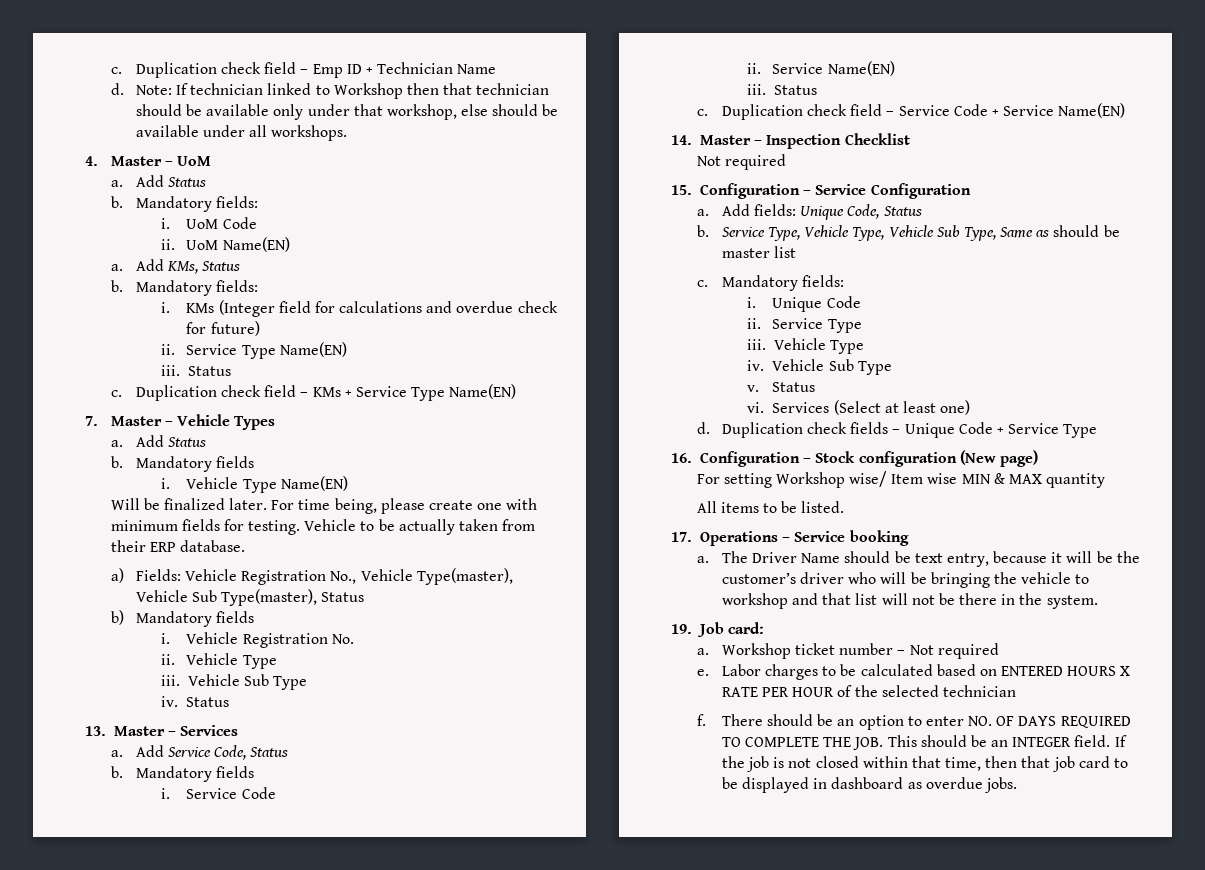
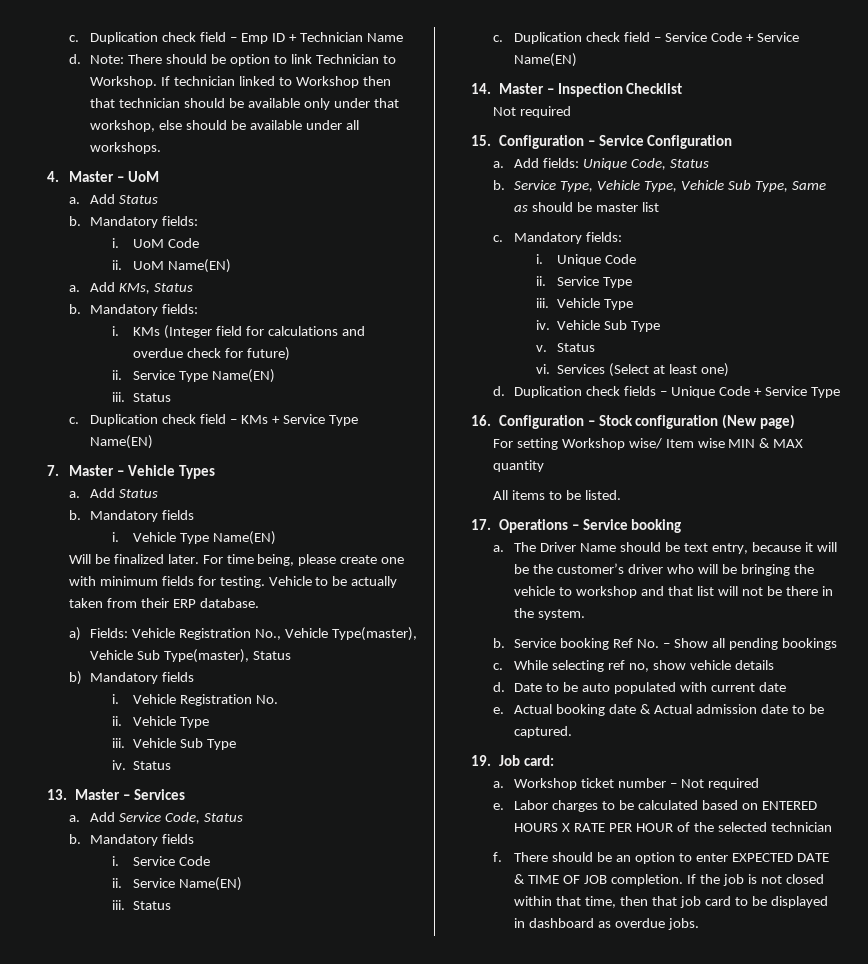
- Note: If technician linked to Workshop then that technician should be available only under that workshop, else should be available under all workshops.
+ Note: There should be option to link Technician to Workshop. If technician linked to Workshop then that technician should be available only under that workshop, else should be available under all workshops.
+ b. Service booking Ref No. – Show all pending bookings
+ c. While selecting ref no, show vehicle details
+ d. Date to be auto populated with current date
+ e. Actual booking date & Actual admission date to be captured.
- There should be an option to enter NO. OF DAYS REQUIRED TO COMPLETE THE JOB. This should be an INTEGER field.
+ There should be an option to enter EXPECTED DATE & TIME OF JOB completion.

